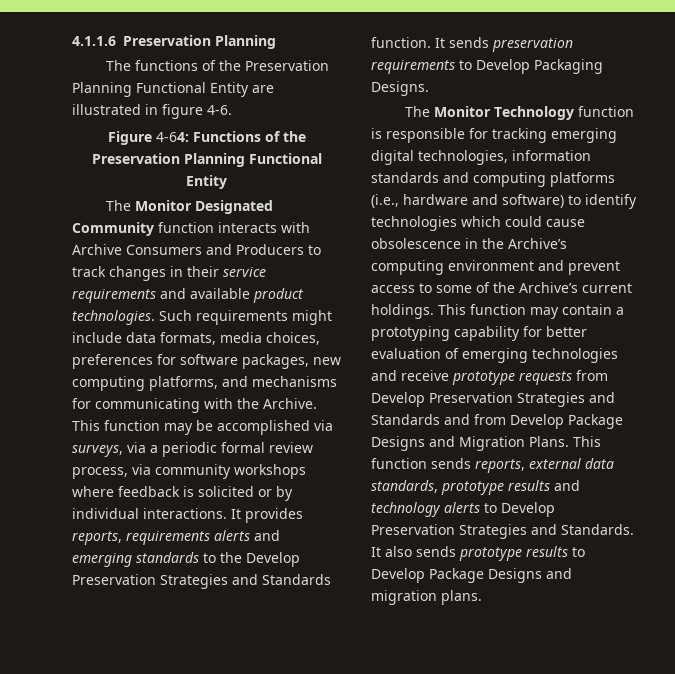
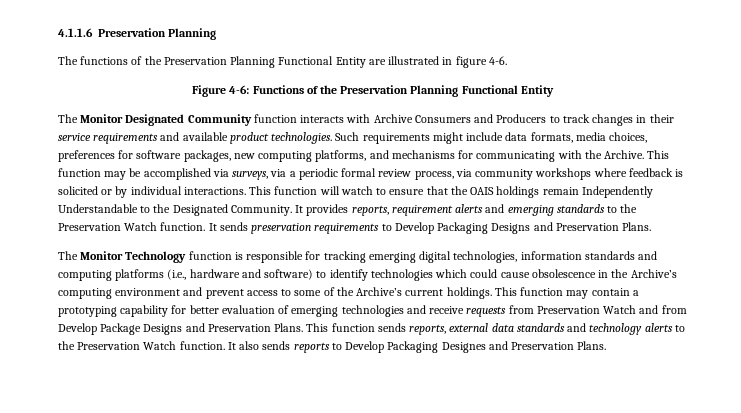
- Figure 4-64: Functions of the Preservation Planning Functional Entity
+ Figure 4-6: Functions of the Preservation Planning Functional Entity
+ This function will watch to ensure that the OAIS holdings remain Independently Understandable to the Designated Community.
- It provides reports, requirements alerts and emerging standards to the Develop Preservation Strategies and Standards function.
+ It provides reports, requirement alerts and emerging standards to the Preservation Watch function.
- It sends preservation requirements to Develop Packaging Designs.
+ It sends preservation requirements to Develop Packaging Designs and Preservation Plans.
- This function may contain a prototyping capability for better evaluation of emerging technologies and receive prototype requests from Develop Preservation Strategies and Standards and from Develop Package Designs and Migration Plans.
+ This function may contain a prototyping capability for better evaluation of emerging technologies and receive requests from Preservation Watch and from Develop Package Designs and Preservation Plans.
- This function sends reports, external data standards, prototype results and technology alerts to Develop Preservation Strategies and Standards. It also sends prototype results to Develop Package Designs and migration plans.
+ This function sends reports, external data standards and technology alerts to the Preservation Watch function. It also sends reports to Develop Packaging Designes and Preservation Plans.

